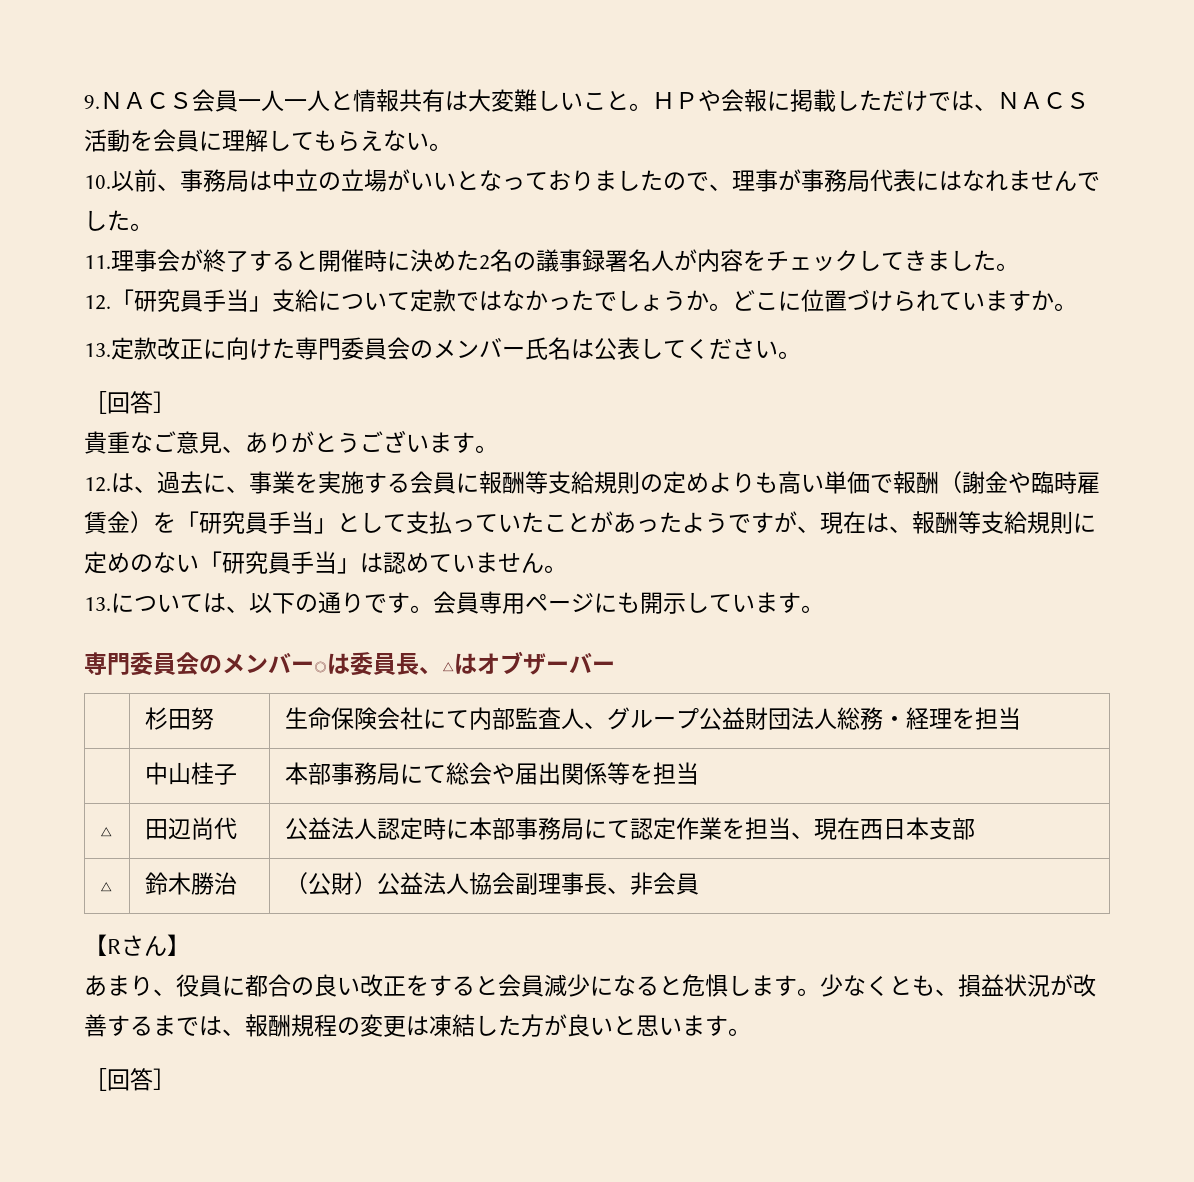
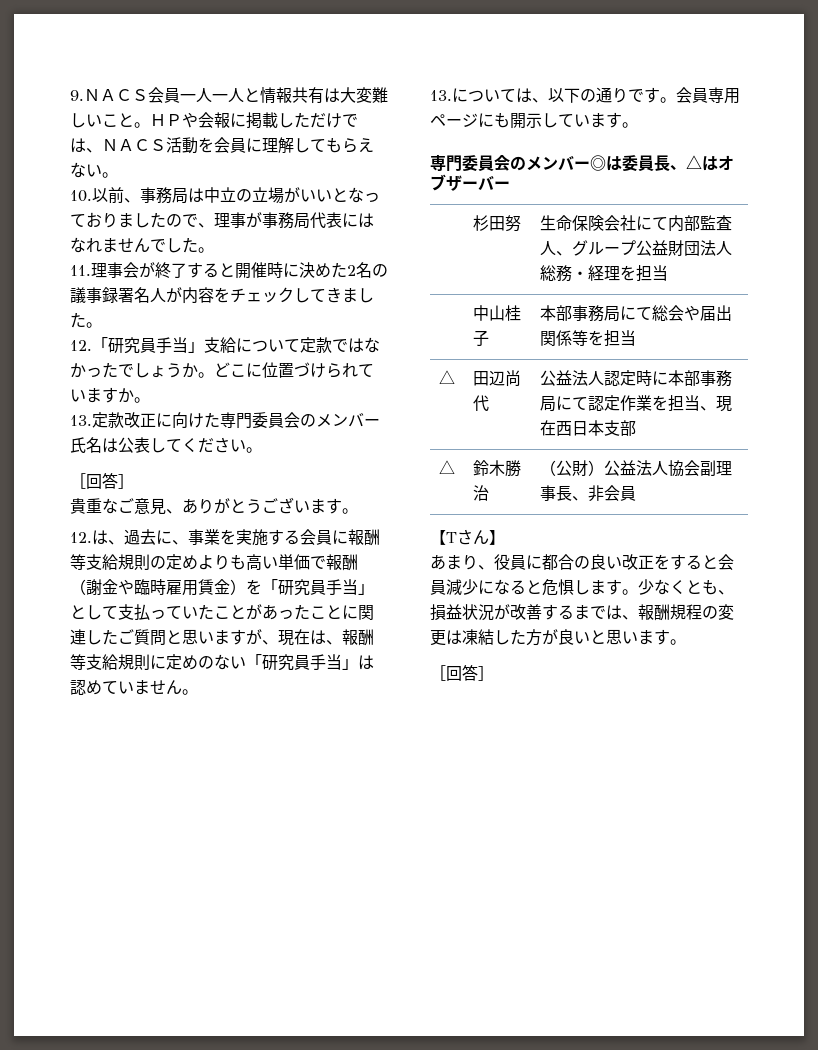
- 12.は、過去に、事業を実施する会員に報酬等支給規則の定めよりも高い単価で報酬（謝金や臨時雇賃金）を「研究員手当」として支払っていたことがあったようですが、現在は、報酬等支給規則に定めのない「研究員手当」は認めていません。
+ 12.は、過去に、事業を実施する会員に報酬等支給規則の定めよりも高い単価で報酬（謝金や臨時雇用賃金）を「研究員手当」として支払っていたことがあったことに関連したご質問と思いますが、現在は、報酬等支給規則に定めのない「研究員手当」は認めていません。
- 【Rさん】
+ 【Tさん】

